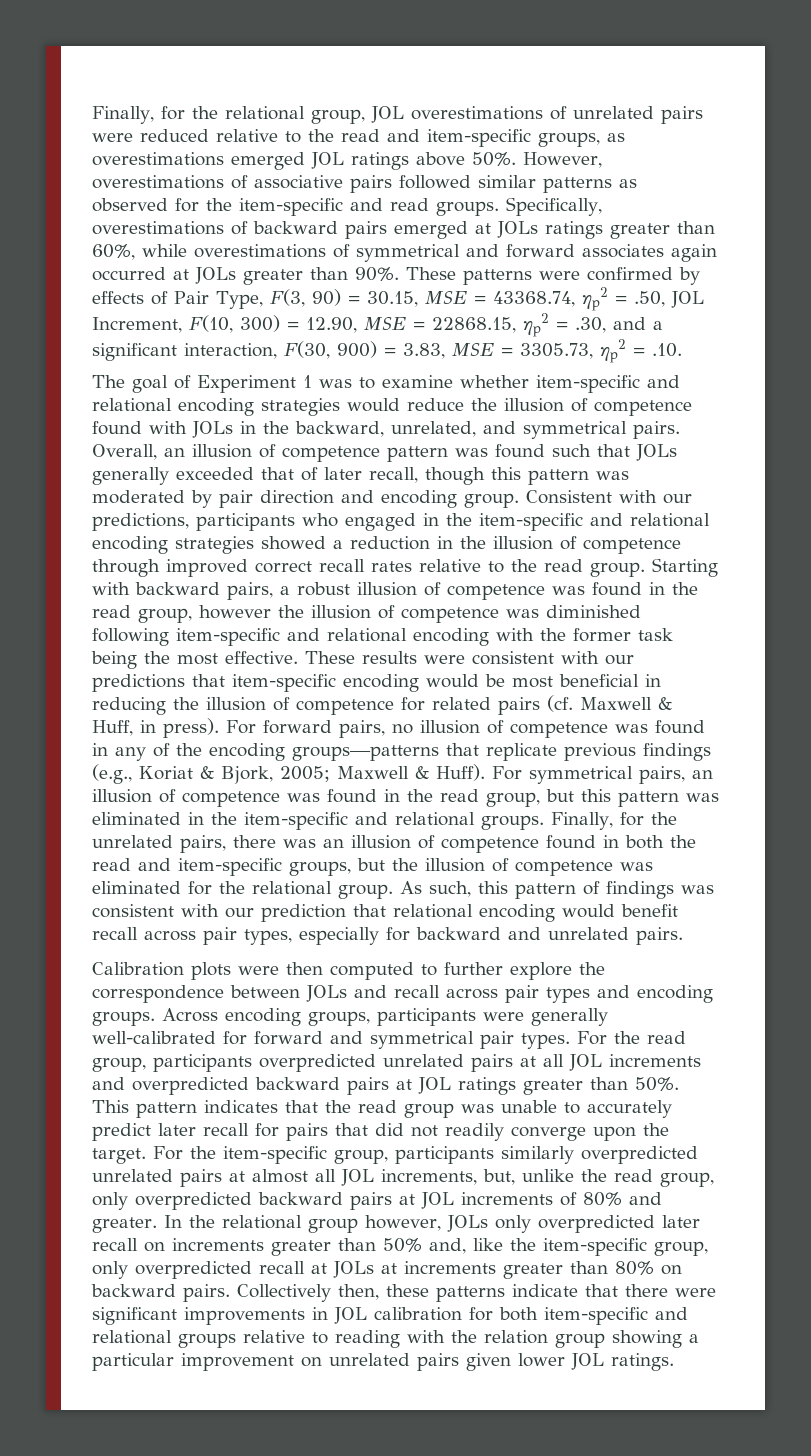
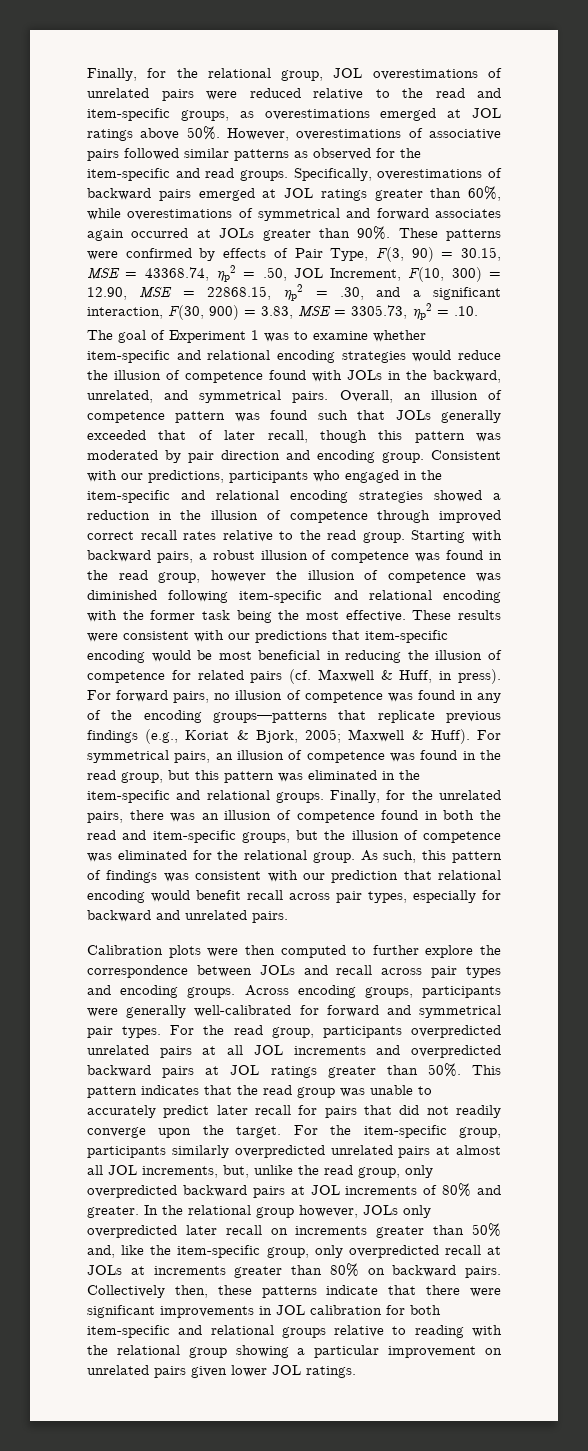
- Finally, for the relational group, JOL overestimations of unrelated pairs were reduced relative to the read and item-specific groups, as overestimations emerged JOL ratings above 50%.
+ Finally, for the relational group, JOL overestimations of unrelated pairs were reduced relative to the read and item-specific groups, as overestimations emerged at JOL ratings above 50%.
- Specifically, overestimations of backward pairs emerged at JOLs ratings greater than 60%, while overestimations of symmetrical and forward associates again occurred at JOLs greater than 90%.
+ Specifically, overestimations of backward pairs emerged at JOL ratings greater than 60%, while overestimations of symmetrical and forward associates again occurred at JOLs greater than 90%.
- Collectively then, these patterns indicate that there were significant improvements in JOL calibration for both item-specific and relational groups relative to reading with the relation group showing a particular improvement on unrelated pairs given lower JOL ratings.
+ Collectively then, these patterns indicate that there were significant improvements in JOL calibration for both item-specific and relational groups relative to reading with the relational group showing a particular improvement on unrelated pairs given lower JOL ratings.

